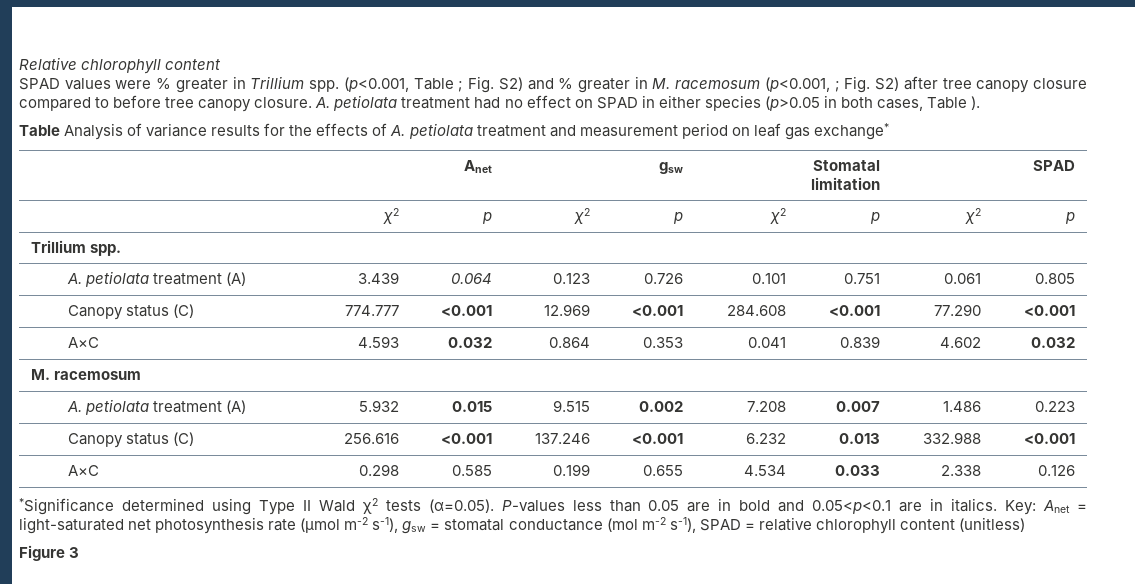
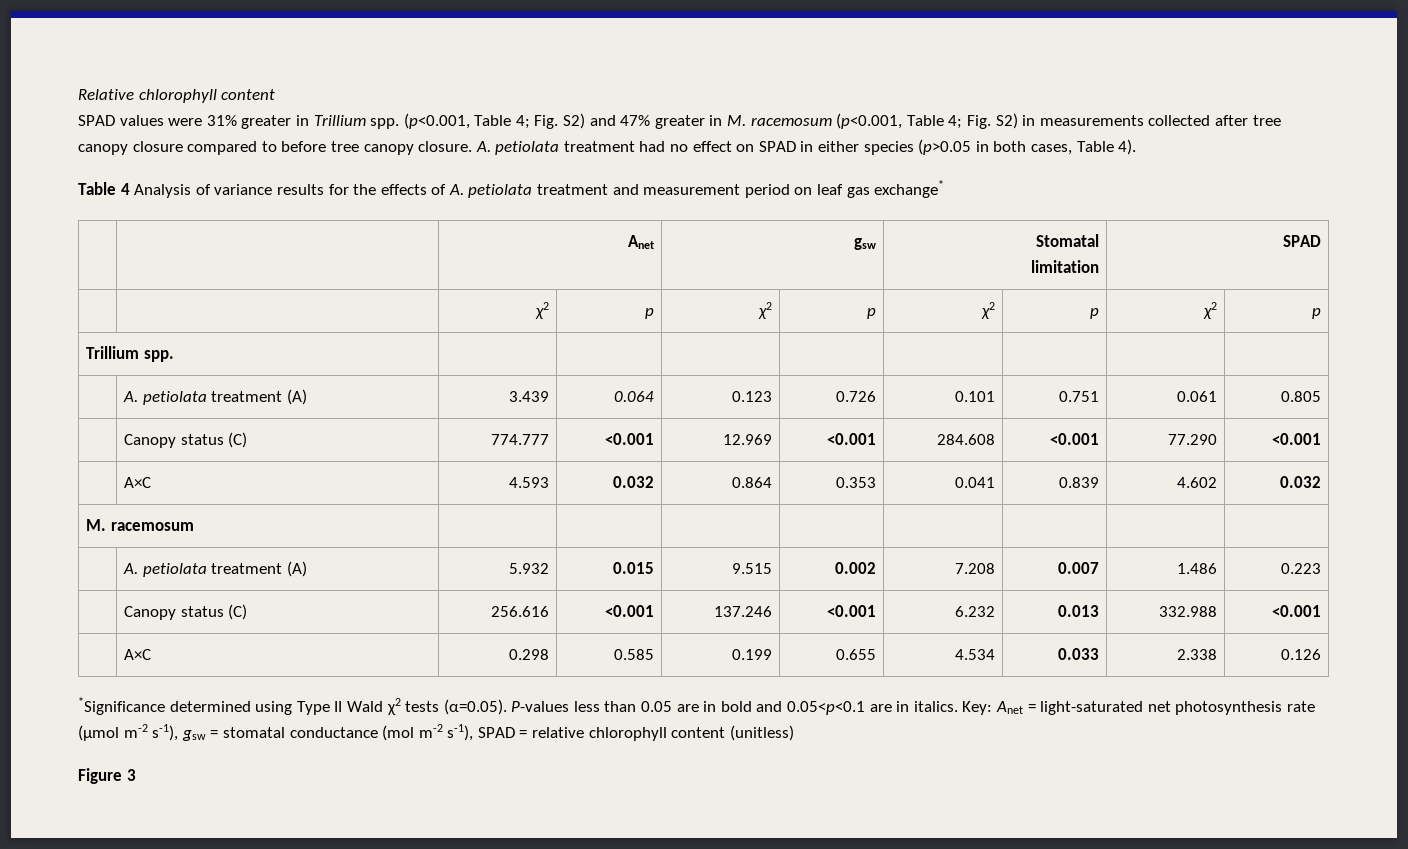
- SPAD values were % greater in Trillium spp.
+ SPAD values were 31% greater in Trillium spp.
- (p<0.001, Table ; Fig. S2) and % greater in M. racemosum (p<0.001, ; Fig. S2) after tree canopy closure compared to before tree canopy closure.
+ (p<0.001, Table 4; Fig. S2) and 47% greater in M. racemosum (p<0.001, Table 4; Fig. S2) in measurements collected after tree canopy closure compared to before tree canopy closure.
- A. petiolata treatment had no effect on SPAD in either species (p>0.05 in both cases, Table ).
- Table Analysis of variance results for the effects of A. petiolata treatment and measurement period on leaf gas exchange*
+ A. petiolata treatment had no effect on SPAD in either species (p>0.05 in both cases, Table 4).
+ Table 4 Analysis of variance results for the effects of A. petiolata treatment and measurement period on leaf gas exchange*

